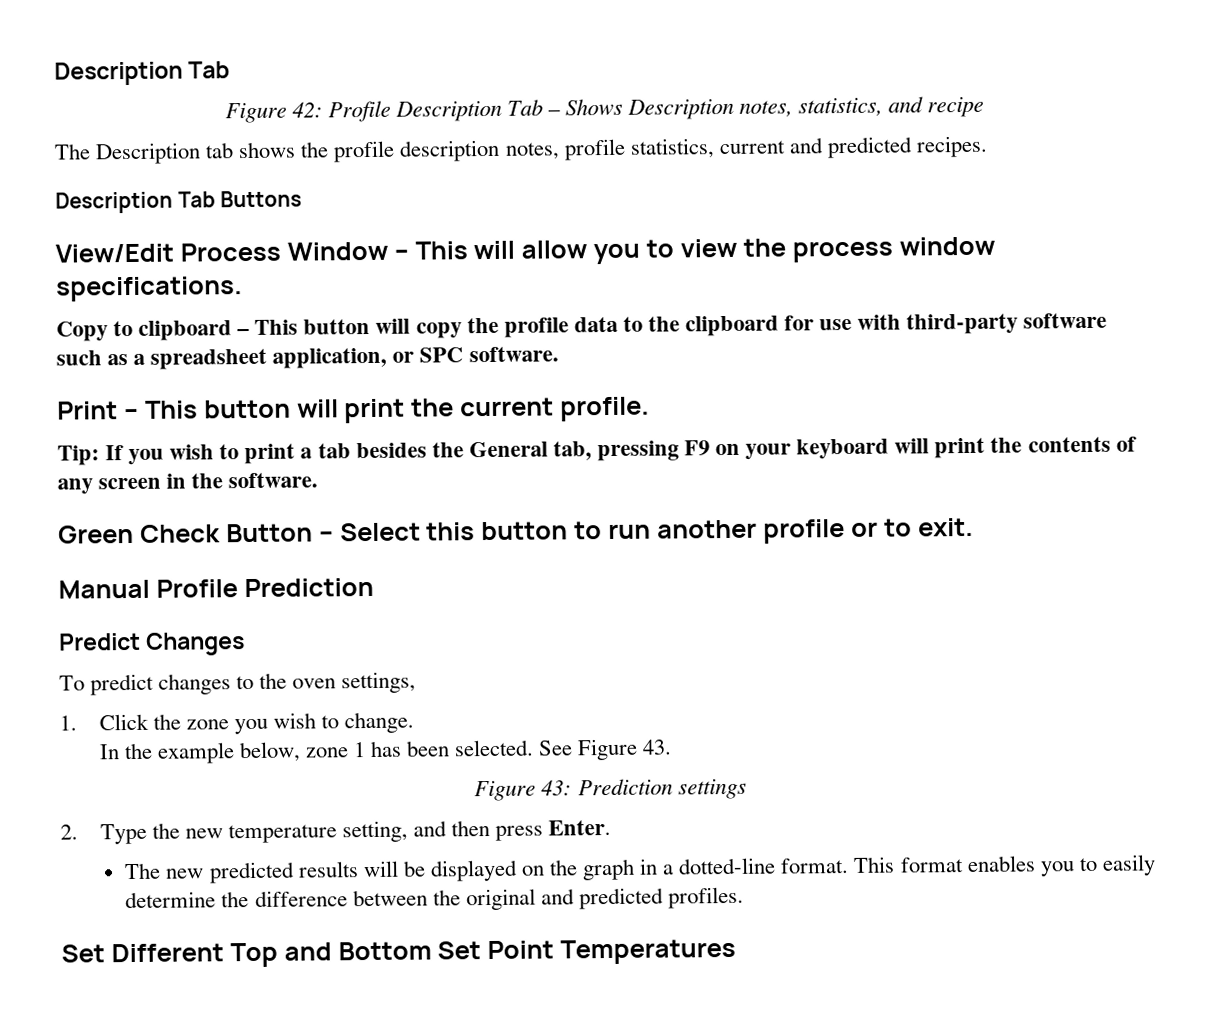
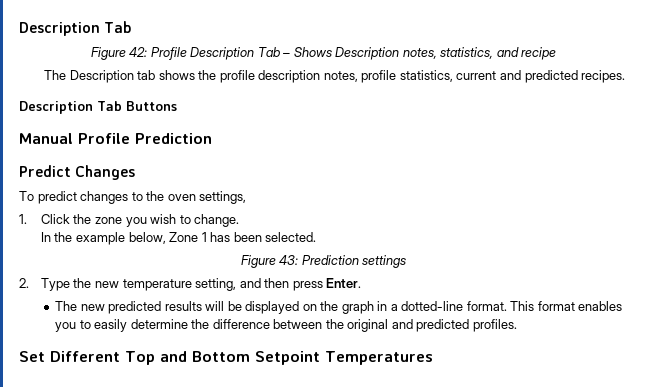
- View/Edit Process Window – This will allow you to view the process window specifications.
- Copy to clipboard – This button will copy the profile data to the clipboard for use with third-party software such as a spreadsheet application, or SPC software.
- Print – This button will print the current profile.
- Tip: If you wish to print a tab besides the General tab, pressing F9 on your keyboard will print the contents of any screen in the software.
- Green Check Button – Select this button to run another profile or to exit.
- In the example below, zone 1 has been selected. See Figure 43.
+ In the example below, Zone 1 has been selected.
- Set Different Top and Bottom Set Point Temperatures
+ Set Different Top and Bottom Setpoint Temperatures

